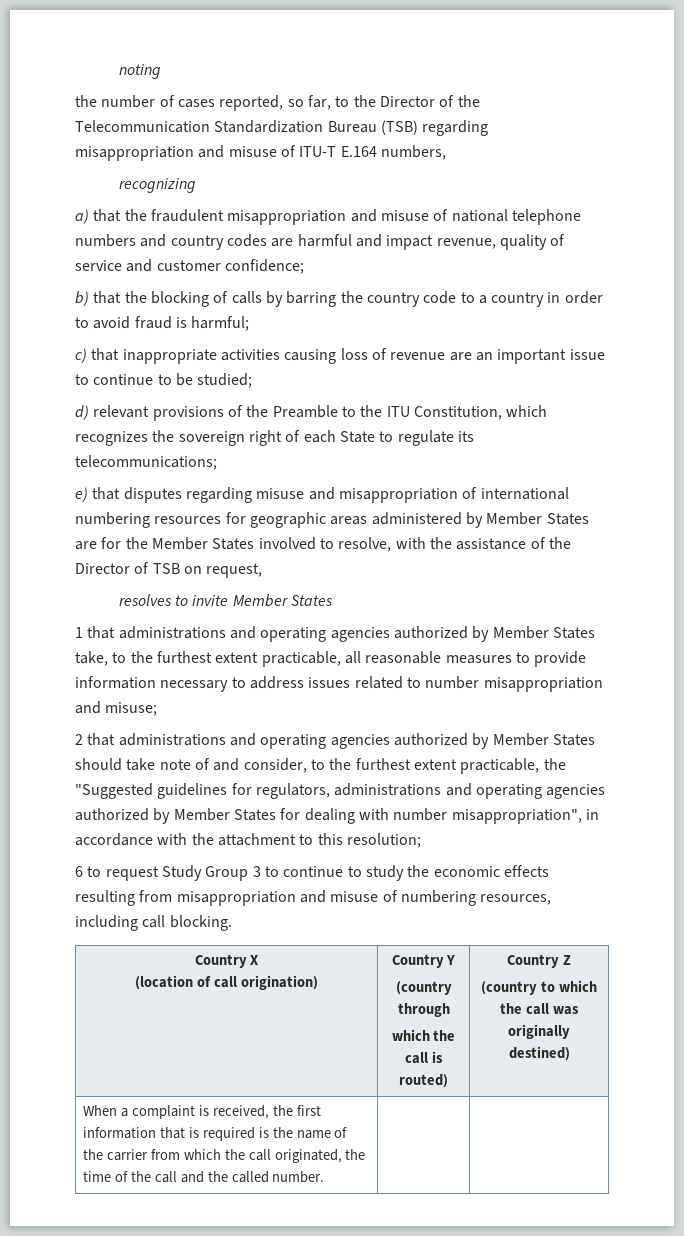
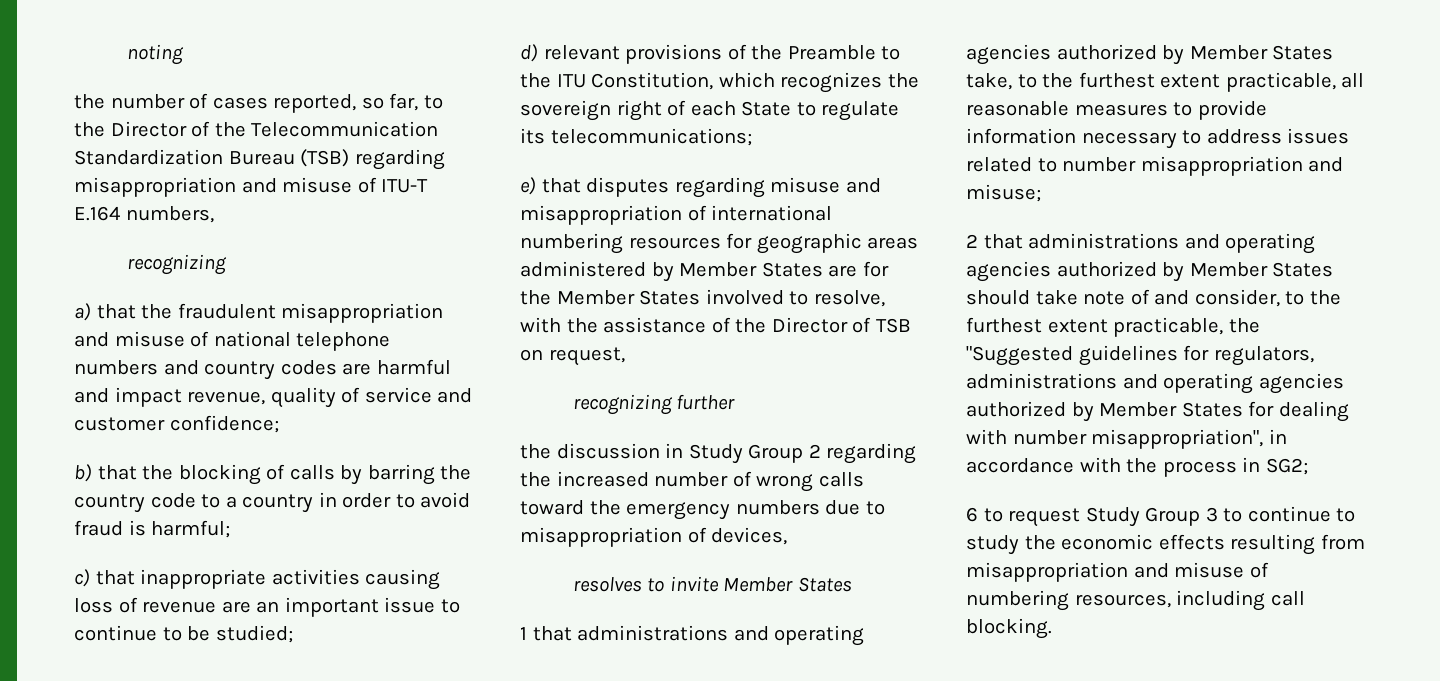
+ recognizing further
+ the discussion in Study Group 2 regarding the increased number of wrong calls toward the emergency numbers due to misappropriation of devices,
- 2 that administrations and operating agencies authorized by Member States should take note of and consider, to the furthest extent practicable, the "Suggested guidelines for regulators, administrations and operating agencies authorized by Member States for dealing with number misappropriation", in accordance with the attachment to this resolution;
+ 2 that administrations and operating agencies authorized by Member States should take note of and consider, to the furthest extent practicable, the "Suggested guidelines for regulators, administrations and operating agencies authorized by Member States for dealing with number misappropriation", in accordance with the process in SG2;
- Country X
- (location of call origination) | Country Y
- (country through
- which the call is routed) | Country Z
- (country to which the call was originally destined)
- When a complaint is received, the first information that is required is the name of the carrier from which the call originated, the time of the call and the called number. | |

